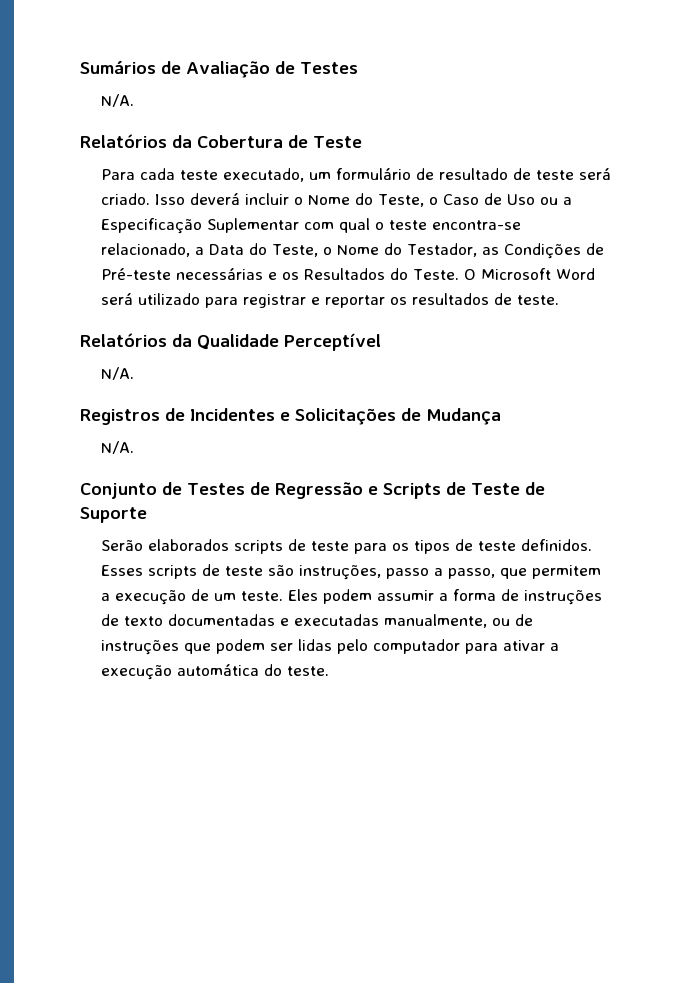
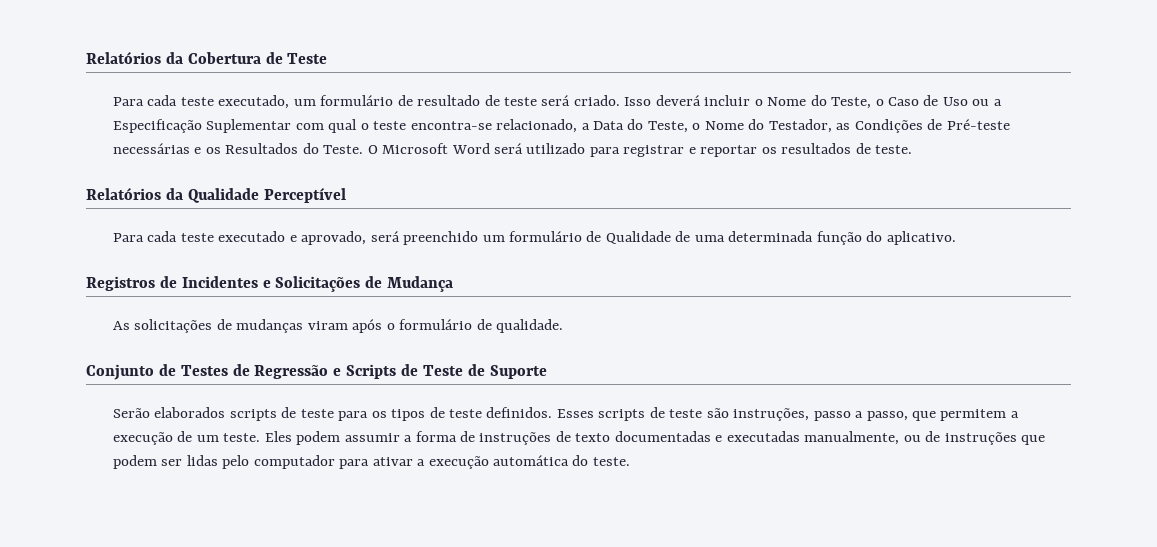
- Sumários de Avaliação de Testes
- N/A.
  Relatórios da Qualidade Perceptível
- N/A.
+ Para cada teste executado e aprovado, será preenchido um formulário de Qualidade de uma determinada função do aplicativo.
  Registros de Incidentes e Solicitações de Mudança
- N/A.
+ As solicitações de mudanças viram após o formulário de qualidade.

